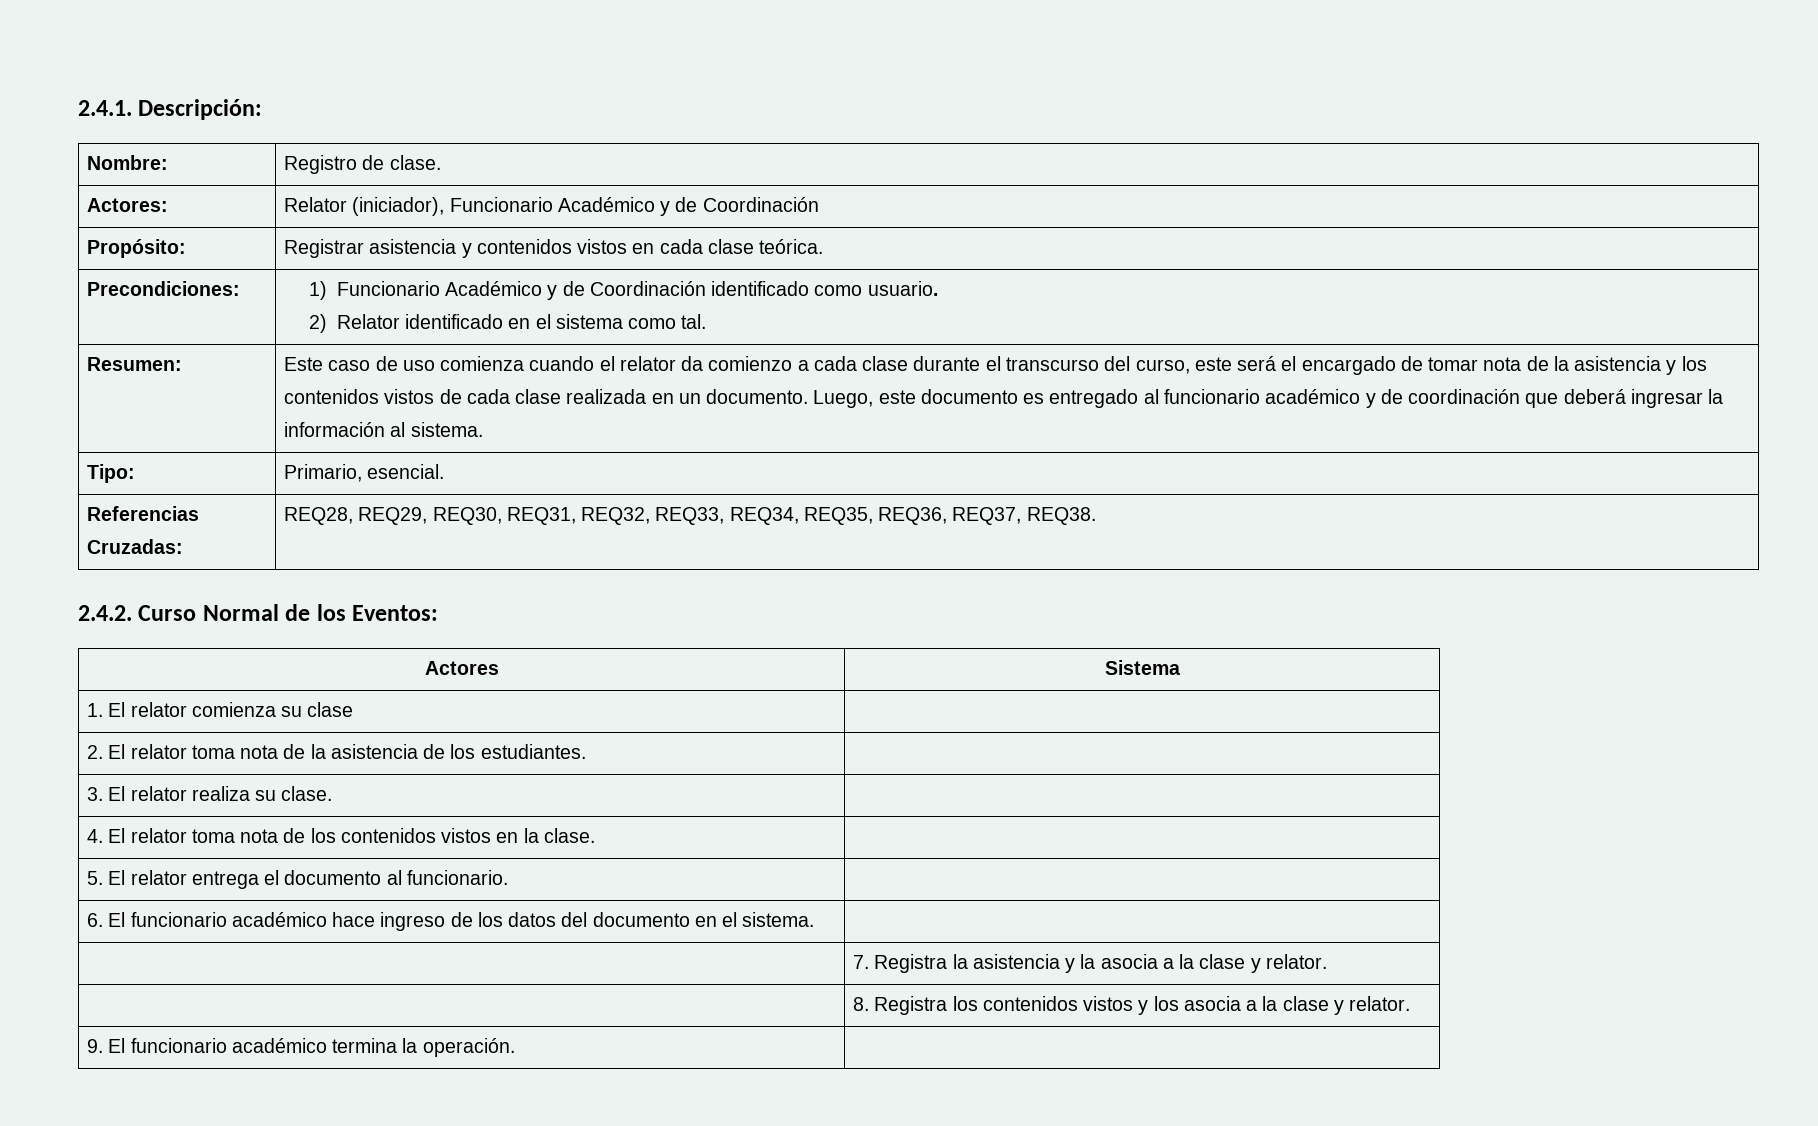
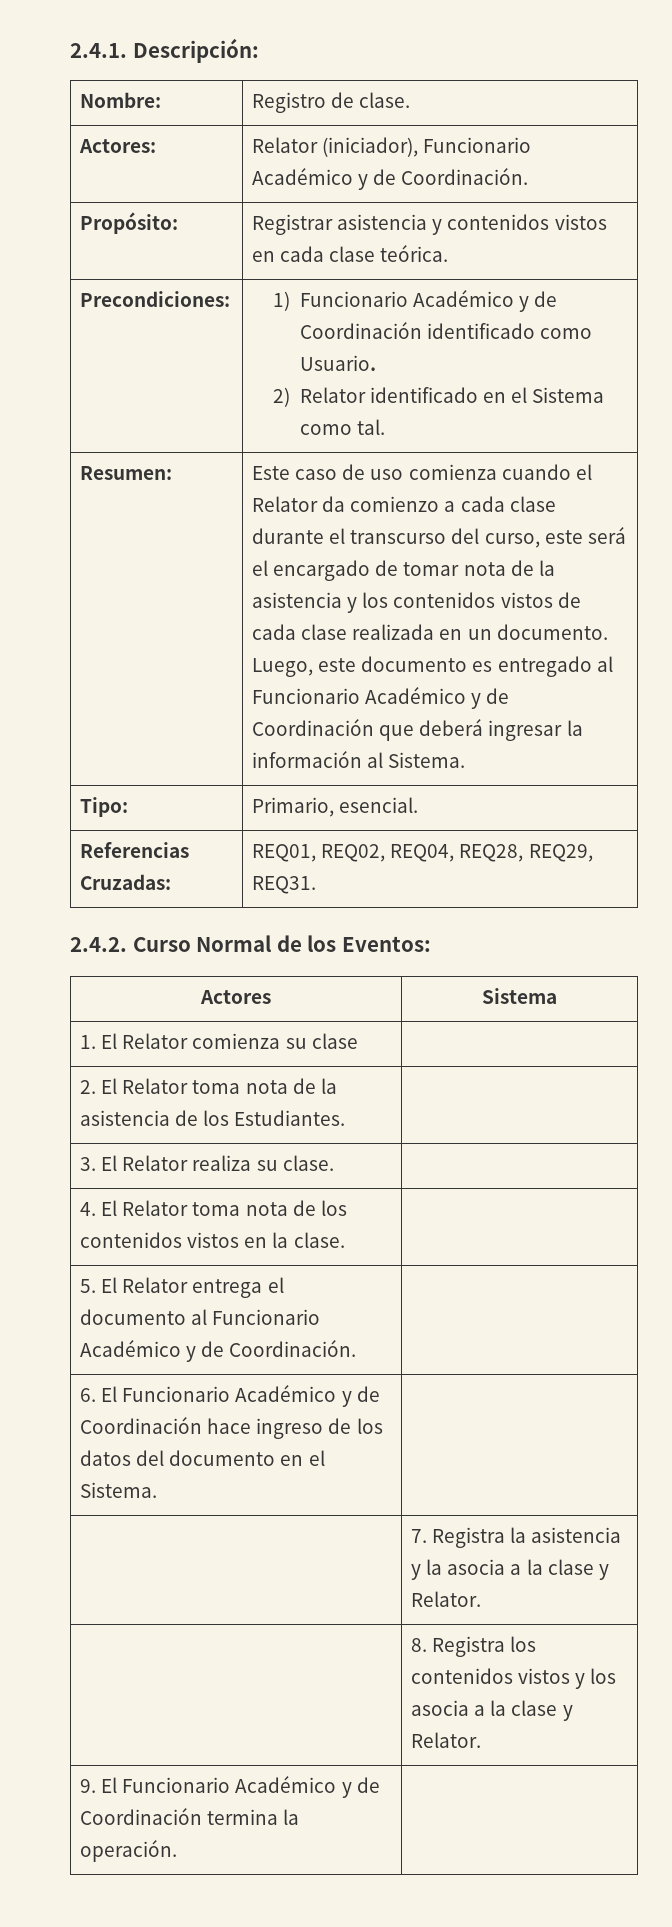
- Actores: | Relator (iniciador), Funcionario Académico y de Coordinación
+ Actores: | Relator (iniciador), Funcionario Académico y de Coordinación.
- Precondiciones: | 1) Funcionario Académico y de Coordinación identificado como usuario.
- 2) Relator identificado en el sistema como tal.
+ Precondiciones: | 1) Funcionario Académico y de Coordinación identificado como Usuario.
+ 2) Relator identificado en el Sistema como tal.
- Este caso de uso comienza cuando el relator da comienzo a cada clase durante el transcurso del curso, este será el encargado de tomar nota de la asistencia y los contenidos vistos de cada clase realizada en un documento.
+ Este caso de uso comienza cuando el Relator da comienzo a cada clase durante el transcurso del curso, este será el encargado de tomar nota de la asistencia y los contenidos vistos de cada clase realizada en un documento.
- Luego, este documento es entregado al funcionario académico y de coordinación que deberá ingresar la información al sistema.
+ Luego, este documento es entregado al Funcionario Académico y de Coordinación que deberá ingresar la información al Sistema.
- Referencias Cruzadas: | REQ28, REQ29, REQ30, REQ31, REQ32, REQ33, REQ34, REQ35, REQ36, REQ37, REQ38.
+ Referencias Cruzadas: | REQ01, REQ02, REQ04, REQ28, REQ29, REQ31.
- 1. El relator comienza su clase |
+ 1. El Relator comienza su clase |
- 2. El relator toma nota de la asistencia de los estudiantes. |
+ 2. El Relator toma nota de la asistencia de los Estudiantes. |
- 3. El relator realiza su clase. |
+ 3. El Relator realiza su clase. |
- 4. El relator toma nota de los contenidos vistos en la clase. |
+ 4. El Relator toma nota de los contenidos vistos en la clase. |
- 5. El relator entrega el documento al funcionario. |
- 6. El funcionario académico hace ingreso de los datos del documento en el sistema. |
+ 5. El Relator entrega el documento al Funcionario Académico y de Coordinación. |
+ 6. El Funcionario Académico y de Coordinación hace ingreso de los datos del documento en el Sistema. |
- | 7. Registra la asistencia y la asocia a la clase y relator.
+ | 7. Registra la asistencia y la asocia a la clase y Relator.
- | 8. Registra los contenidos vistos y los asocia a la clase y relator.
+ | 8. Registra los contenidos vistos y los asocia a la clase y Relator.
- 9. El funcionario académico termina la operación. |
+ 9. El Funcionario Académico y de Coordinación termina la operación. |

